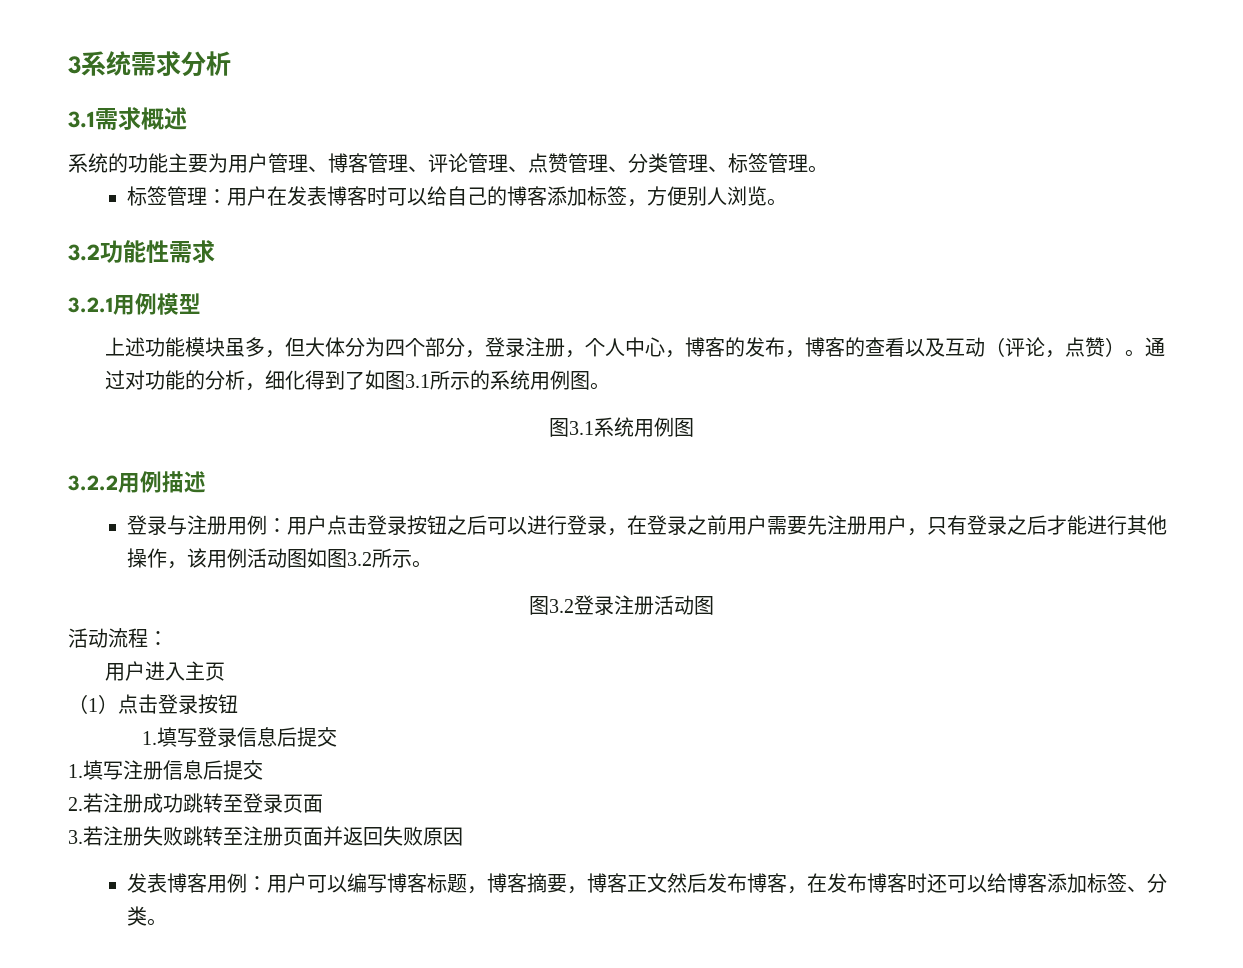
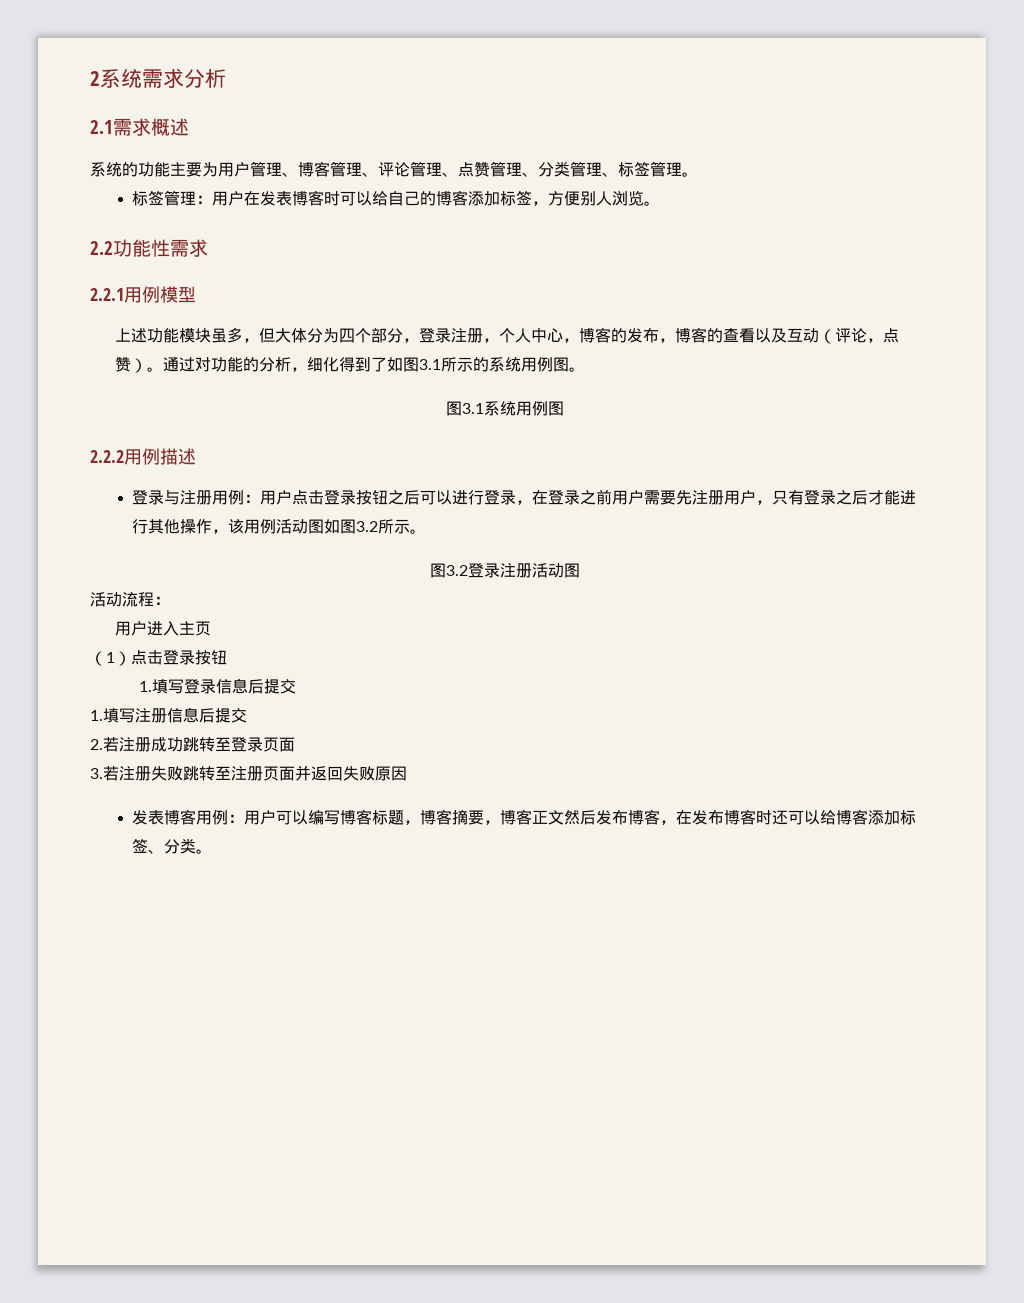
- 3系统需求分析
+ 2系统需求分析
- 3.1需求概述
+ 2.1需求概述
- 3.2功能性需求
+ 2.2功能性需求
- 3.2.1用例模型
+ 2.2.1用例模型
- 3.2.2用例描述
+ 2.2.2用例描述

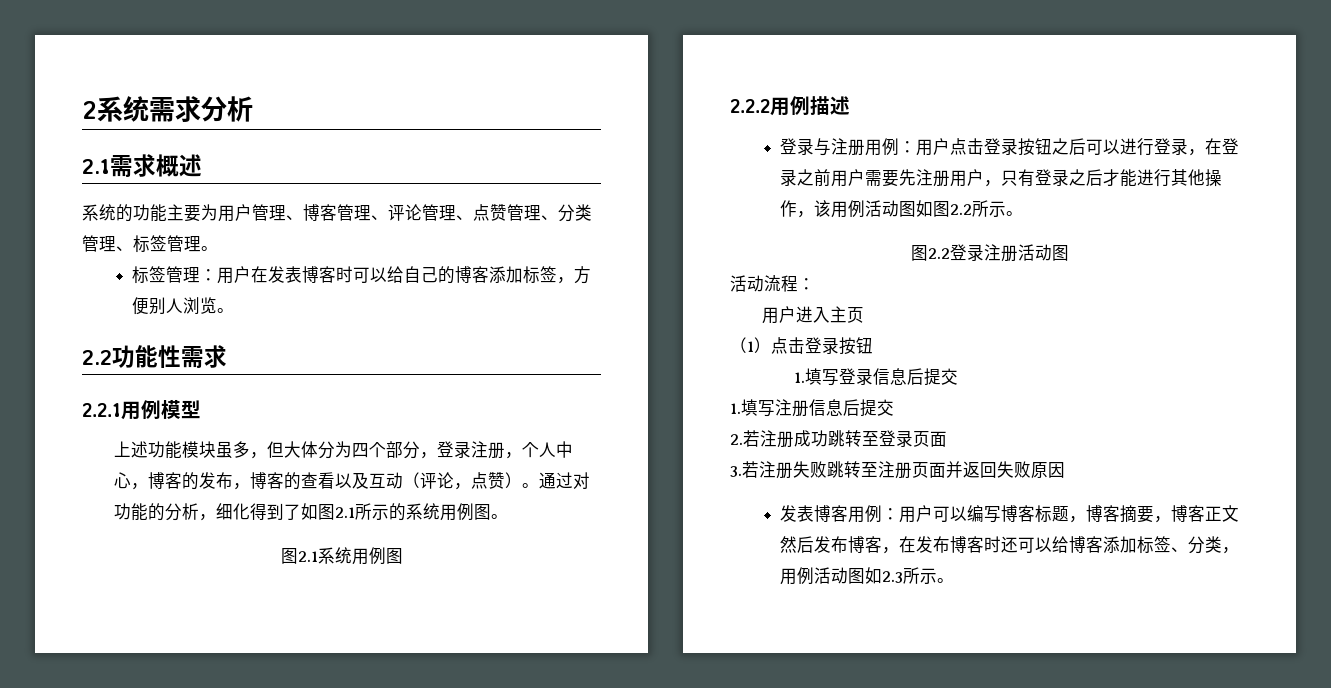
- 通过对功能的分析，细化得到了如图3.1所示的系统用例图。
+ 通过对功能的分析，细化得到了如图2.1所示的系统用例图。
- 图3.1系统用例图
+ 图2.1系统用例图
- 登录与注册用例：用户点击登录按钮之后可以进行登录，在登录之前用户需要先注册用户，只有登录之后才能进行其他操作，该用例活动图如图3.2所示。
+ 登录与注册用例：用户点击登录按钮之后可以进行登录，在登录之前用户需要先注册用户，只有登录之后才能进行其他操作，该用例活动图如图2.2所示。
- 图3.2登录注册活动图
+ 图2.2登录注册活动图
- 发表博客用例：用户可以编写博客标题，博客摘要，博客正文然后发布博客，在发布博客时还可以给博客添加标签、分类。
+ 发表博客用例：用户可以编写博客标题，博客摘要，博客正文然后发布博客，在发布博客时还可以给博客添加标签、分类，用例活动图如2.3所示。

